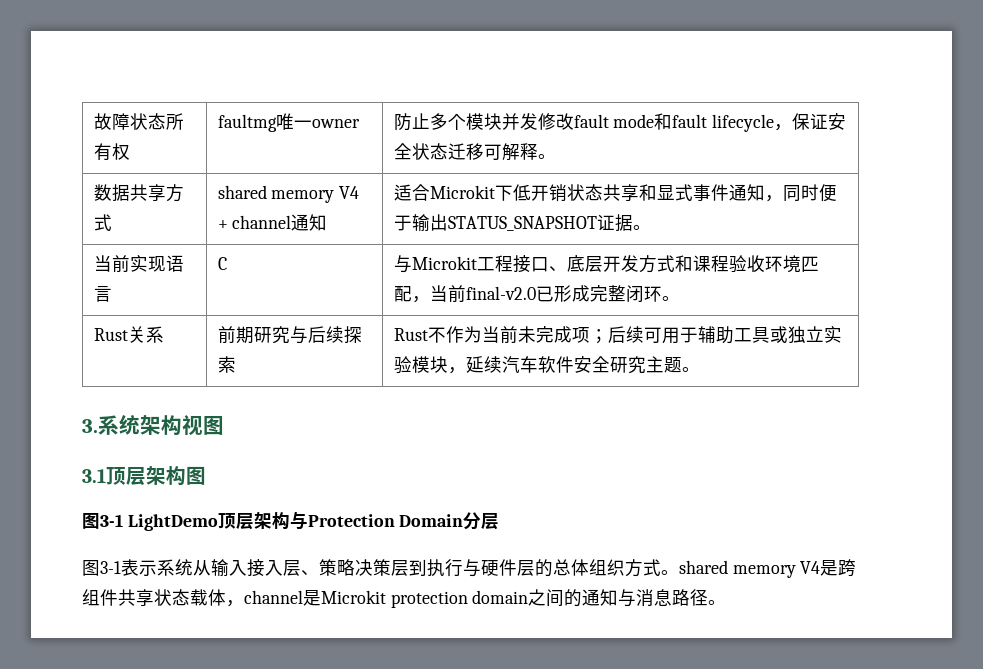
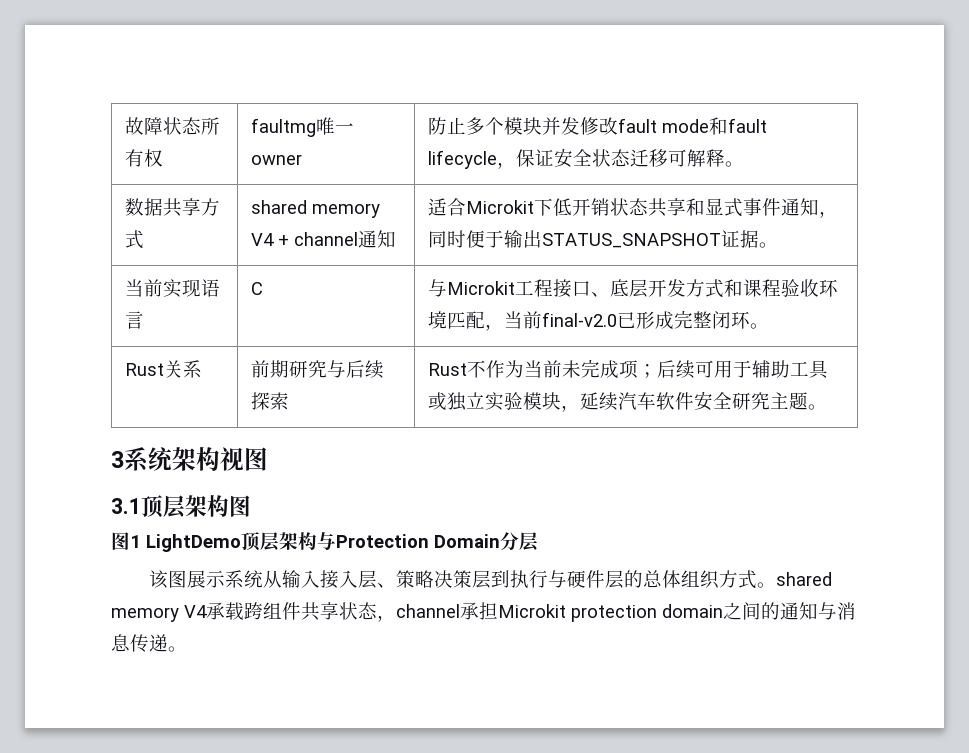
- 3.系统架构视图
+ 3系统架构视图
- 图3-1 LightDemo顶层架构与Protection Domain分层
+ 图1 LightDemo顶层架构与Protection Domain分层
- 图3-1表示系统从输入接入层、策略决策层到执行与硬件层的总体组织方式。shared memory V4是跨组件共享状态载体，channel是Microkit protection domain之间的通知与消息路径。
+ 该图展示系统从输入接入层、策略决策层到执行与硬件层的总体组织方式。shared memory V4承载跨组件共享状态，channel承担Microkit protection domain之间的通知与消息传递。

